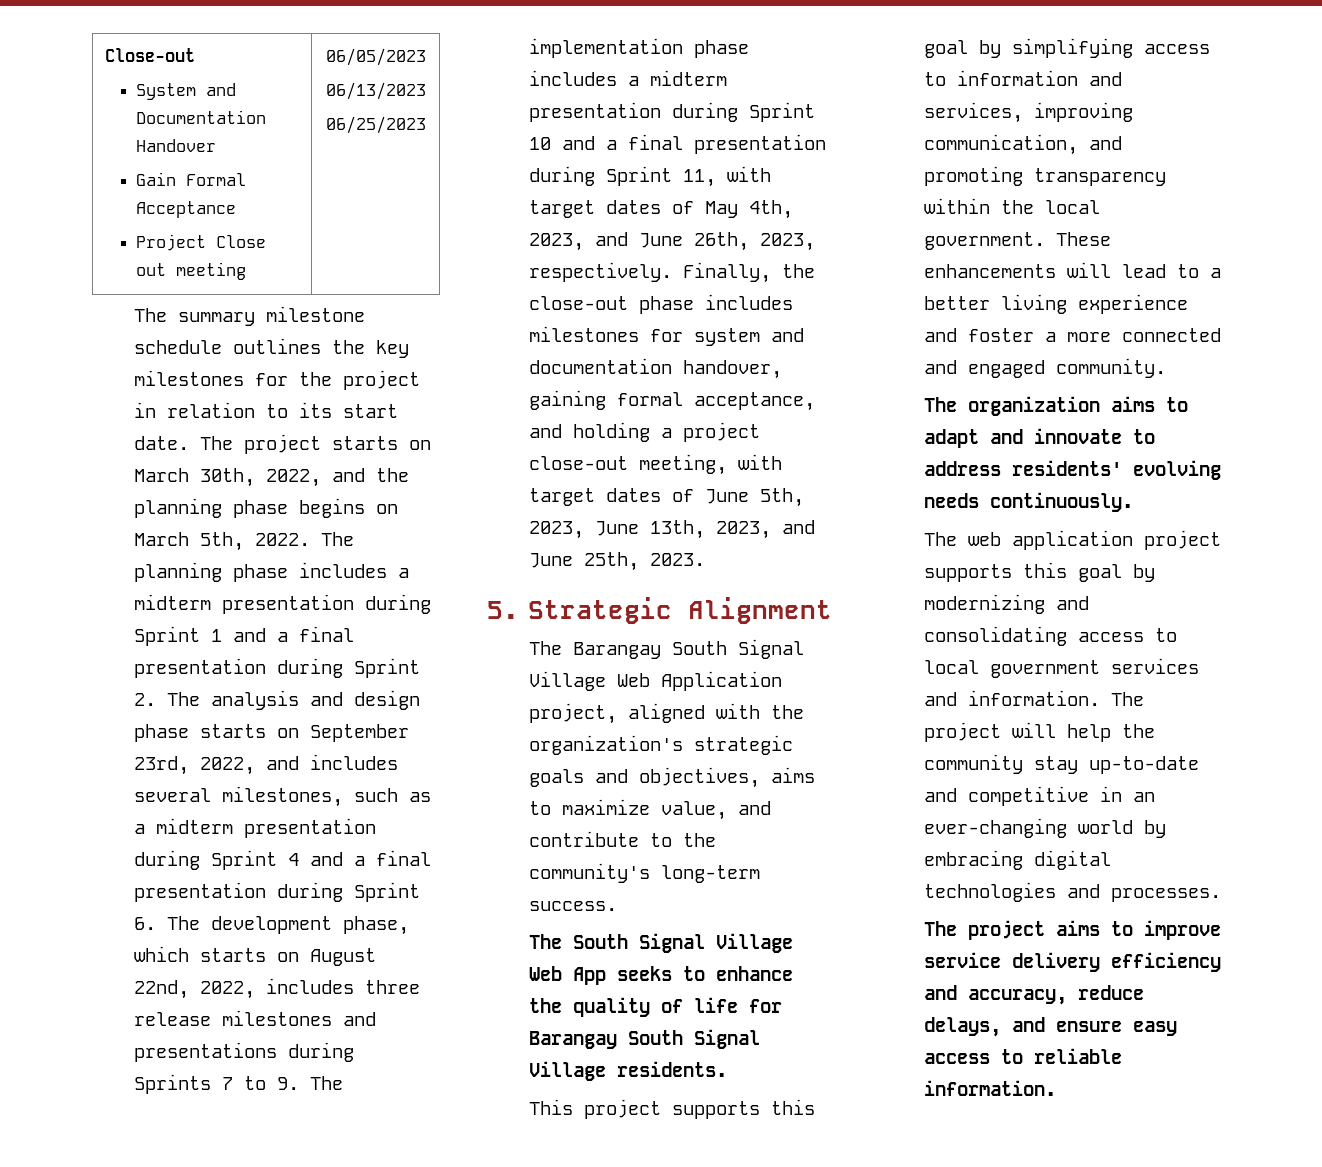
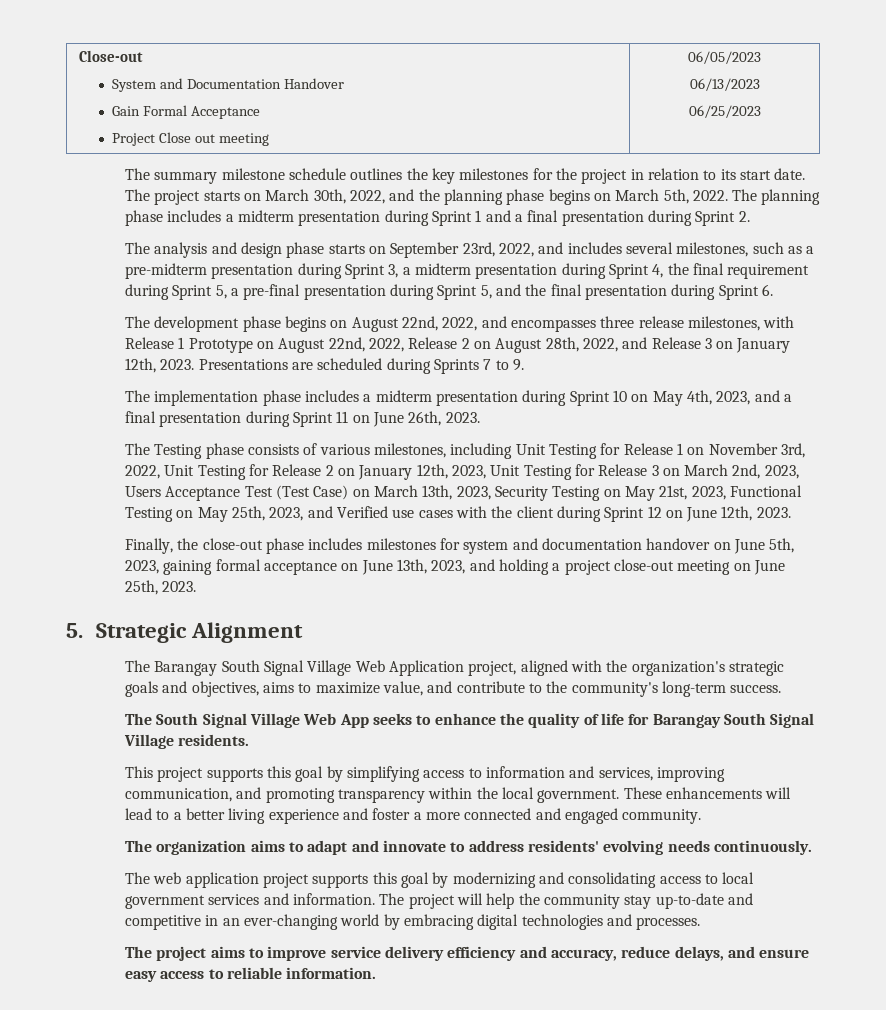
- The planning phase includes a midterm presentation during Sprint 1 and a final presentation during Sprint 2. The analysis and design phase starts on September 23rd, 2022, and includes several milestones, such as a midterm presentation during Sprint 4 and a final presentation during Sprint 6. The development phase, which starts on August 22nd, 2022, includes three release milestones and presentations during Sprints 7 to 9. The implementation phase includes a midterm presentation during Sprint 10 and a final presentation during Sprint 11, with target dates of May 4th, 2023, and June 26th, 2023, respectively. Finally, the close-out phase includes milestones for system and documentation handover, gaining formal acceptance, and holding a project close-out meeting, with target dates of June 5th, 2023, June 13th, 2023, and June 25th, 2023.
+ The planning phase includes a midterm presentation during Sprint 1 and a final presentation during Sprint 2.
+ The analysis and design phase starts on September 23rd, 2022, and includes several milestones, such as a pre-midterm presentation during Sprint 3, a midterm presentation during Sprint 4, the final requirement during Sprint 5, a pre-final presentation during Sprint 5, and the final presentation during Sprint 6.
+ The development phase begins on August 22nd, 2022, and encompasses three release milestones, with Release 1 Prototype on August 22nd, 2022, Release 2 on August 28th, 2022, and Release 3 on January 12th, 2023. Presentations are scheduled during Sprints 7 to 9.
+ The implementation phase includes a midterm presentation during Sprint 10 on May 4th, 2023, and a final presentation during Sprint 11 on June 26th, 2023.
+ The Testing phase consists of various milestones, including Unit Testing for Release 1 on November 3rd, 2022, Unit Testing for Release 2 on January 12th, 2023, Unit Testing for Release 3 on March 2nd, 2023, Users Acceptance Test (Test Case) on March 13th, 2023, Security Testing on May 21st, 2023, Functional Testing on May 25th, 2023, and Verified use cases with the client during Sprint 12 on June 12th, 2023.
+ Finally, the close-out phase includes milestones for system and documentation handover on June 5th, 2023, gaining formal acceptance on June 13th, 2023, and holding a project close-out meeting on June 25th, 2023.

